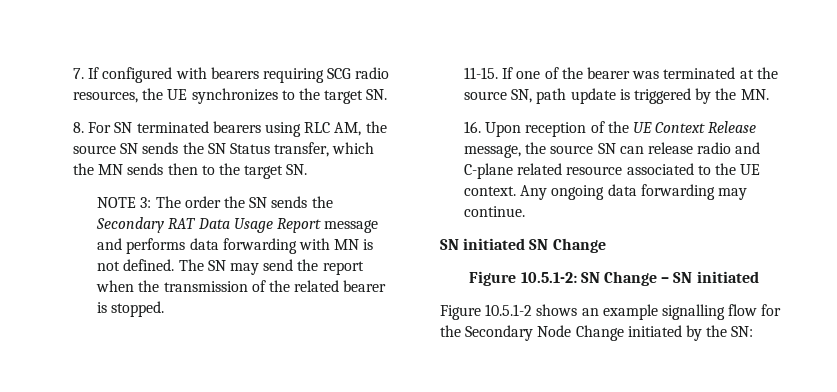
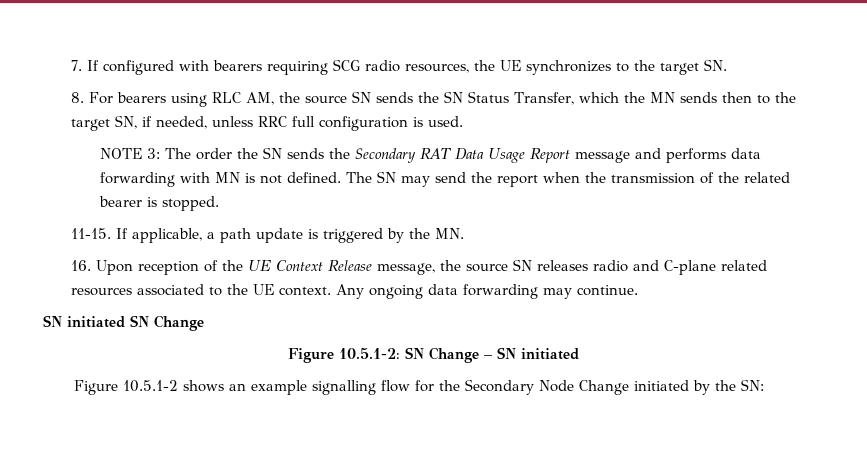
- 8. For SN terminated bearers using RLC AM, the source SN sends the SN Status transfer, which the MN sends then to the target SN.
+ 8. For bearers using RLC AM, the source SN sends the SN Status Transfer, which the MN sends then to the target SN, if needed, unless RRC full configuration is used.
- If one of the bearer was terminated at the source SN, path update is triggered by the MN.
+ If applicable, a path update is triggered by the MN.
- 16. Upon reception of the UE Context Release message, the source SN can release radio and C-plane related resource associated to the UE context.
+ 16. Upon reception of the UE Context Release message, the source SN releases radio and C-plane related resources associated to the UE context.

